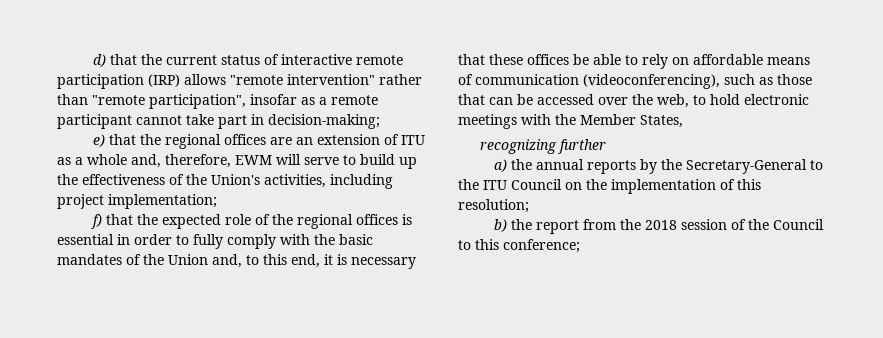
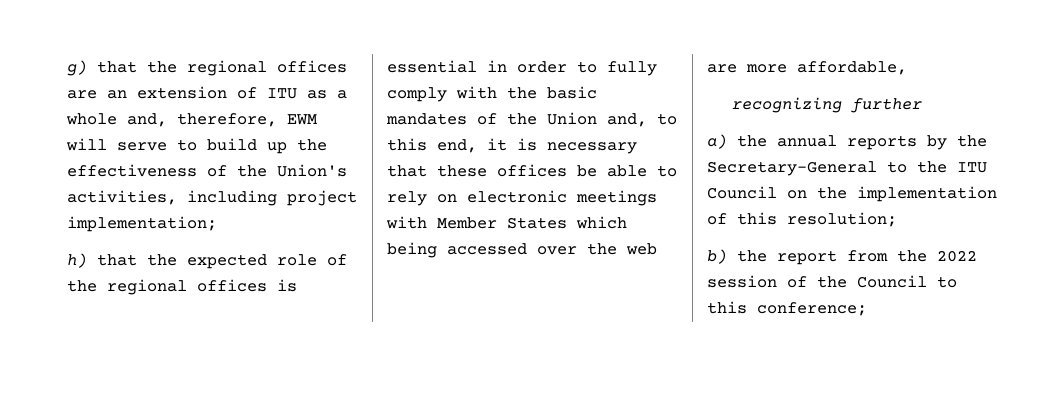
- d) that the current status of interactive remote participation (IRP) allows "remote intervention" rather than "remote participation", insofar as a remote participant cannot take part in decision-making;
- e) that the regional offices are an extension of ITU as a whole and, therefore, EWM will serve to build up the effectiveness of the Union's activities, including project implementation;
+ g) that the regional offices are an extension of ITU as a whole and, therefore, EWM will serve to build up the effectiveness of the Union's activities, including project implementation;
- f) that the expected role of the regional offices is essential in order to fully comply with the basic mandates of the Union and, to this end, it is necessary that these offices be able to rely on affordable means of communication (videoconferencing), such as those that can be accessed over the web, to hold electronic meetings with the Member States,
+ h) that the expected role of the regional offices is essential in order to fully comply with the basic mandates of the Union and, to this end, it is necessary that these offices be able to rely on electronic meetings with Member States which being accessed over the web are more affordable,
- b) the report from the 2018 session of the Council to this conference;
+ b) the report from the 2022 session of the Council to this conference;

